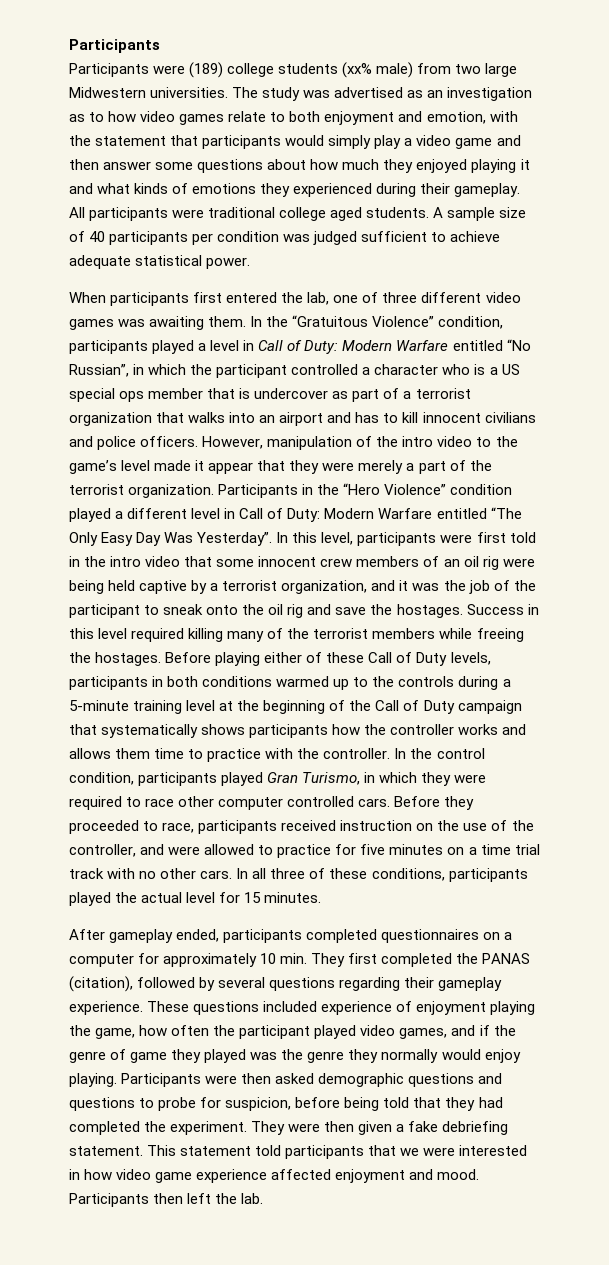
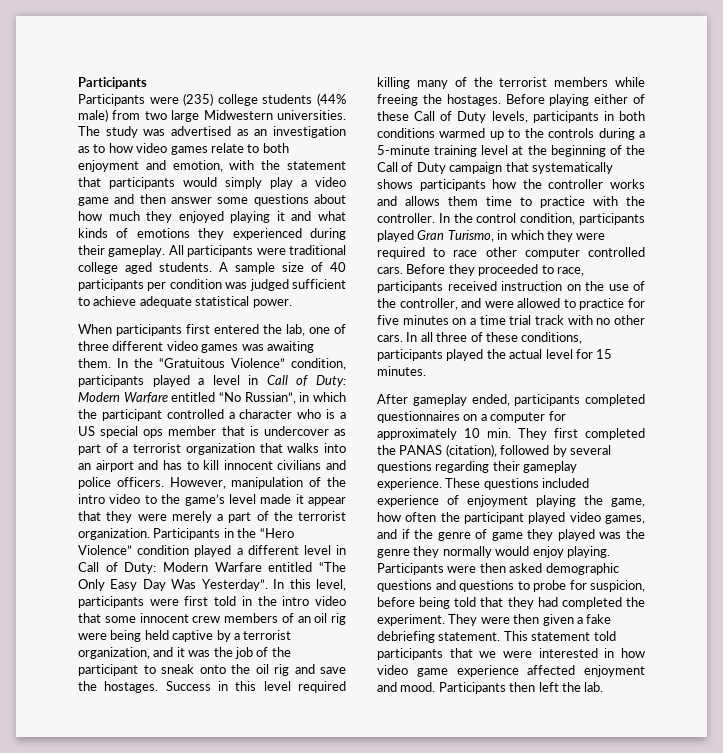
- Participants were (189) college students (xx% male) from two large Midwestern universities.
+ Participants were (235) college students (44% male) from two large Midwestern universities.

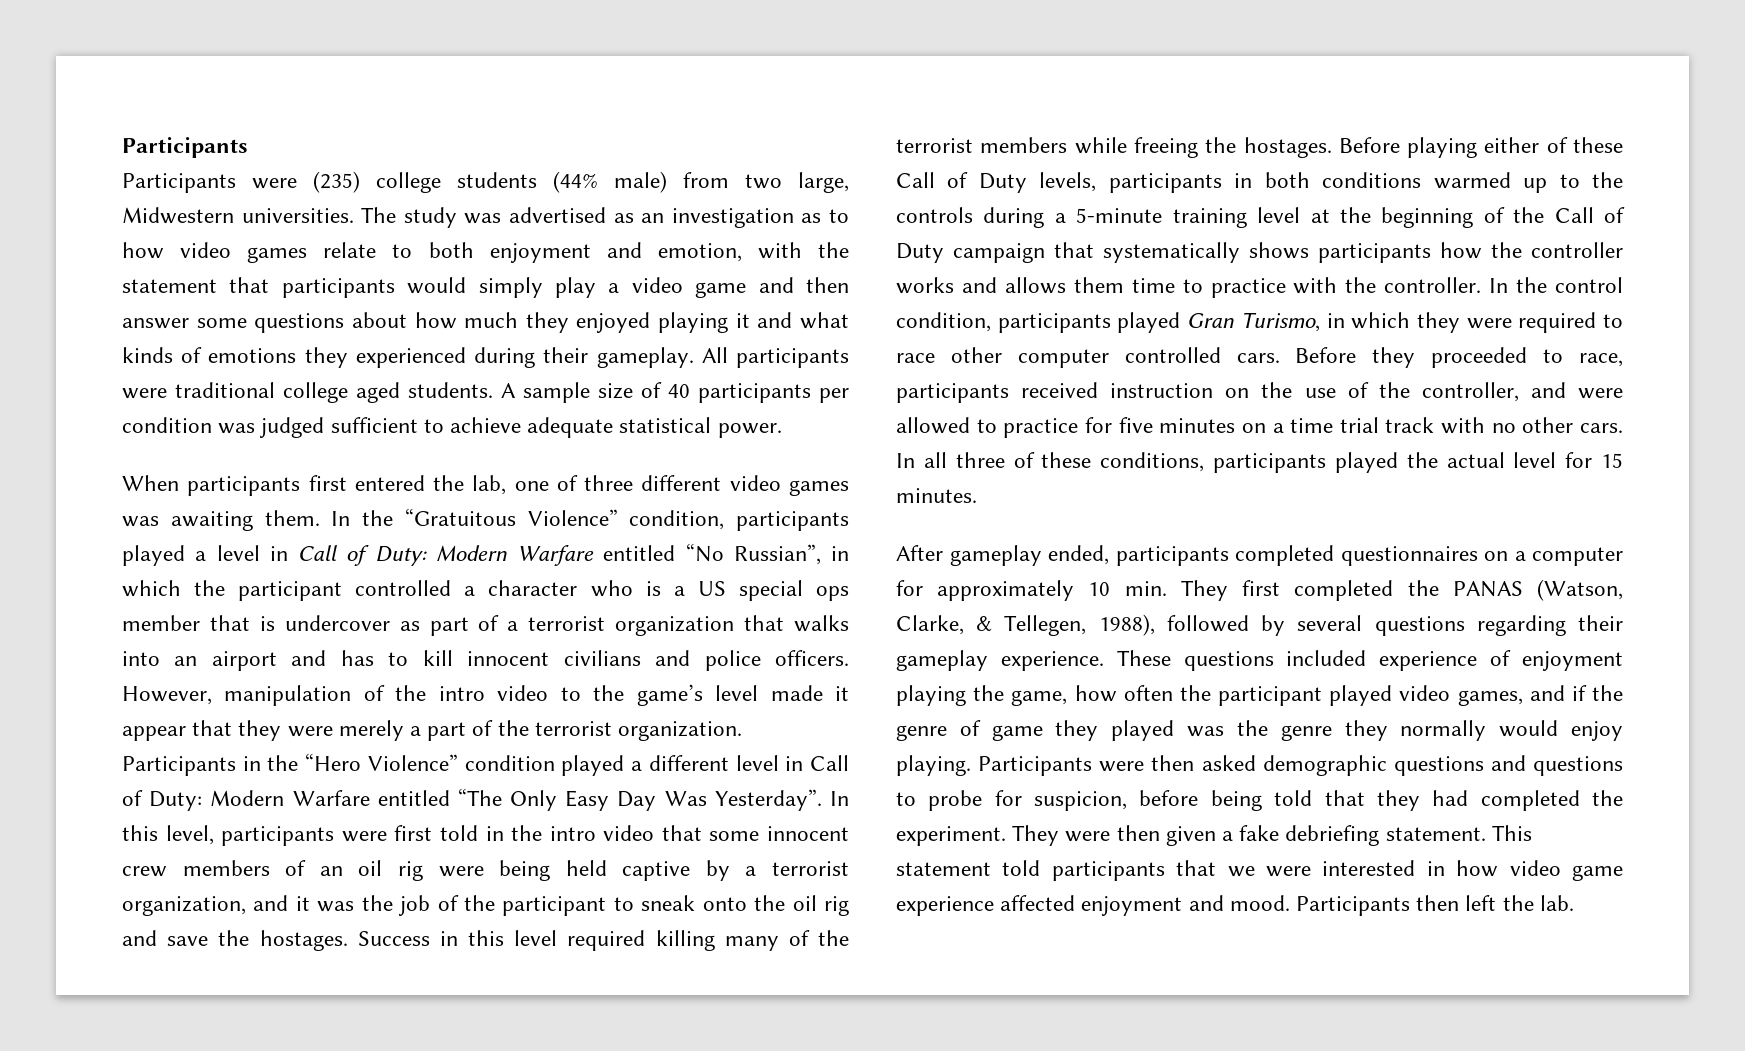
- Participants were (235) college students (44% male) from two large Midwestern universities.
+ Participants were (235) college students (44% male) from two large, Midwestern universities.
- After gameplay ended, participants completed questionnaires on a computer for approximately 10 min. They first completed the PANAS (citation), followed by several questions regarding their gameplay experience.
+ After gameplay ended, participants completed questionnaires on a computer for approximately 10 min. They first completed the PANAS (Watson, Clarke, & Tellegen, 1988), followed by several questions regarding their gameplay experience.

